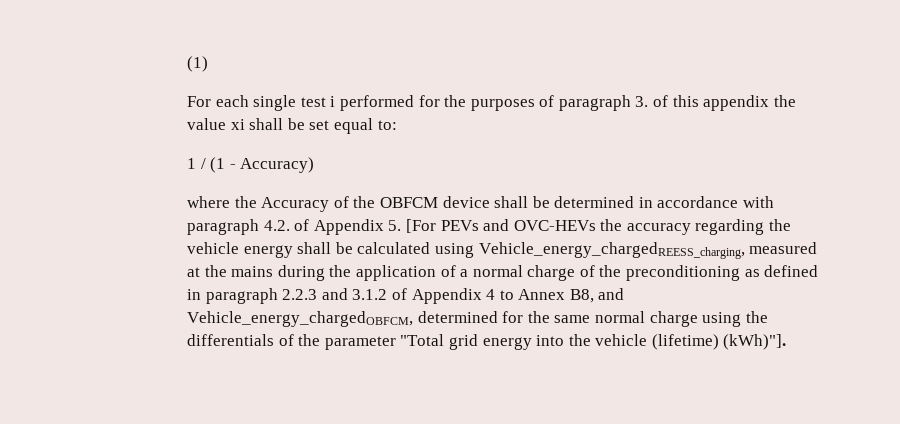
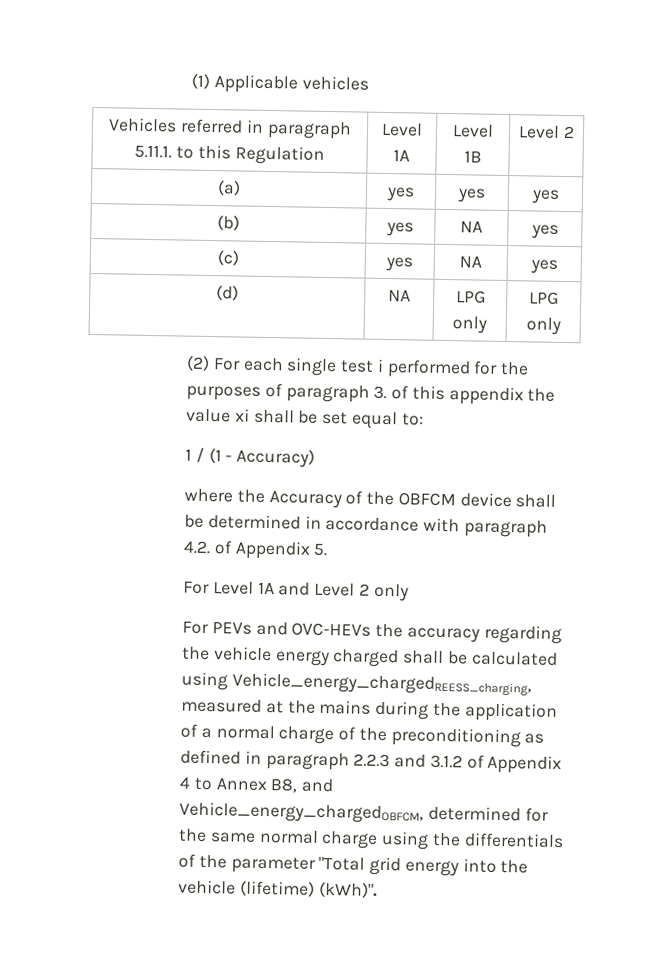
- (1)
- For each single test i performed for the purposes of paragraph 3. of this appendix the value xi shall be set equal to:
+ (1) Applicable vehicles
+ Vehicles referred in paragraph 5.11.1. to this Regulation | Level 1A | Level 1B | Level 2
+ (a) | yes | yes | yes
+ (b) | yes | NA | yes
+ (c) | yes | NA | yes
+ (d) | NA | LPG only | LPG only
+ (2) For each single test i performed for the purposes of paragraph 3. of this appendix the value xi shall be set equal to:
- where the Accuracy of the OBFCM device shall be determined in accordance with paragraph 4.2. of Appendix 5. [For PEVs and OVC-HEVs the accuracy regarding the vehicle energy shall be calculated using Vehicle_energy_chargedREESS_charging, measured at the mains during the application of a normal charge of the preconditioning as defined in paragraph 2.2.3 and 3.1.2 of Appendix 4 to Annex B8, and Vehicle_energy_chargedOBFCM, determined for the same normal charge using the differentials of the parameter "Total grid energy into the vehicle (lifetime) (kWh)"].
+ where the Accuracy of the OBFCM device shall be determined in accordance with paragraph 4.2. of Appendix 5.
+ For Level 1A and Level 2 only
+ For PEVs and OVC-HEVs the accuracy regarding the vehicle energy charged shall be calculated using Vehicle_energy_chargedREESS_charging, measured at the mains during the application of a normal charge of the preconditioning as defined in paragraph 2.2.3 and 3.1.2 of Appendix 4 to Annex B8, and Vehicle_energy_chargedOBFCM, determined for the same normal charge using the differentials of the parameter "Total grid energy into the vehicle (lifetime) (kWh)".

